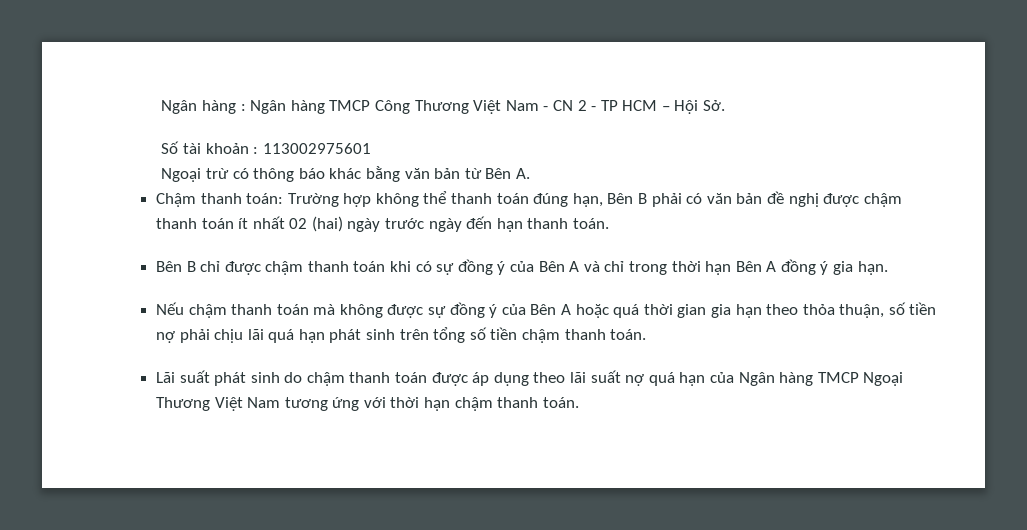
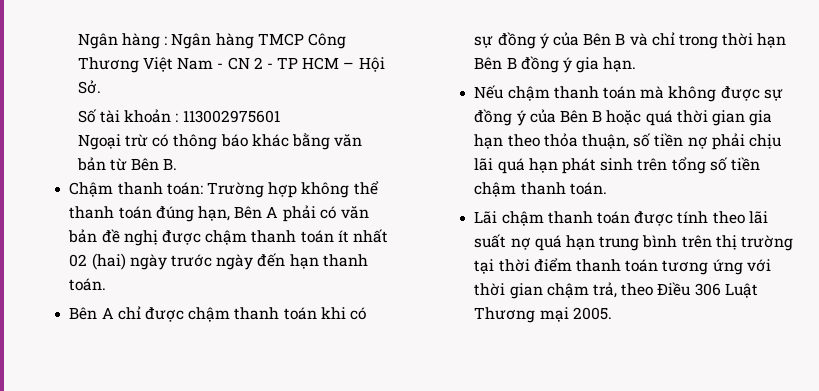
- Ngoại trừ có thông báo khác bằng văn bản từ Bên A.
+ Ngoại trừ có thông báo khác bằng văn bản từ Bên B.
- Chậm thanh toán: Trường hợp không thể thanh toán đúng hạn, Bên B phải có văn bản đề nghị được chậm thanh toán ít nhất 02 (hai) ngày trước ngày đến hạn thanh toán.
+ Chậm thanh toán: Trường hợp không thể thanh toán đúng hạn, Bên A phải có văn bản đề nghị được chậm thanh toán ít nhất 02 (hai) ngày trước ngày đến hạn thanh toán.
- Bên B chỉ được chậm thanh toán khi có sự đồng ý của Bên A và chỉ trong thời hạn Bên A đồng ý gia hạn.
+ Bên A chỉ được chậm thanh toán khi có sự đồng ý của Bên B và chỉ trong thời hạn Bên B đồng ý gia hạn.
- Nếu chậm thanh toán mà không được sự đồng ý của Bên A hoặc quá thời gian gia hạn theo thỏa thuận, số tiền nợ phải chịu lãi quá hạn phát sinh trên tổng số tiền chậm thanh toán.
+ Nếu chậm thanh toán mà không được sự đồng ý của Bên B hoặc quá thời gian gia hạn theo thỏa thuận, số tiền nợ phải chịu lãi quá hạn phát sinh trên tổng số tiền chậm thanh toán.
- Lãi suất phát sinh do chậm thanh toán được áp dụng theo lãi suất nợ quá hạn của Ngân hàng TMCP Ngoại Thương Việt Nam tương ứng với thời hạn chậm thanh toán.
+ Lãi chậm thanh toán được tính theo lãi suất nợ quá hạn trung bình trên thị trường tại thời điểm thanh toán tương ứng với thời gian chậm trả, theo Điều 306 Luật Thương mại 2005.

